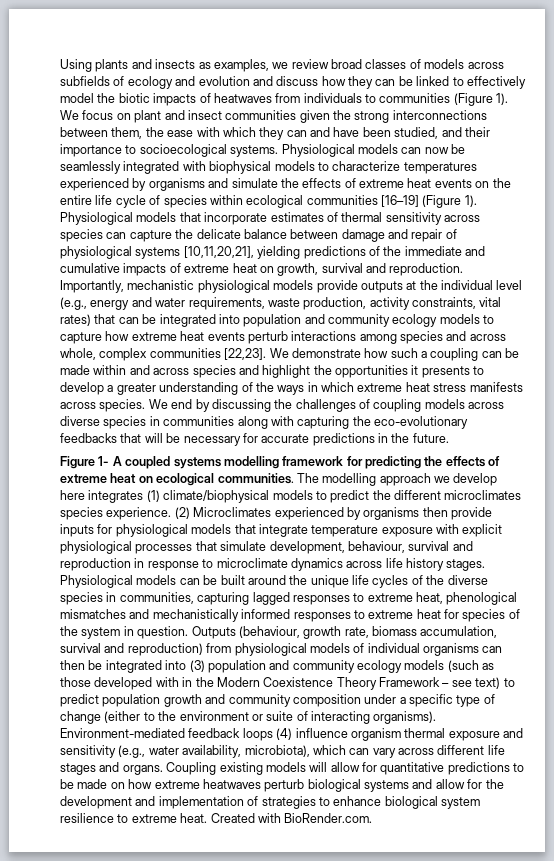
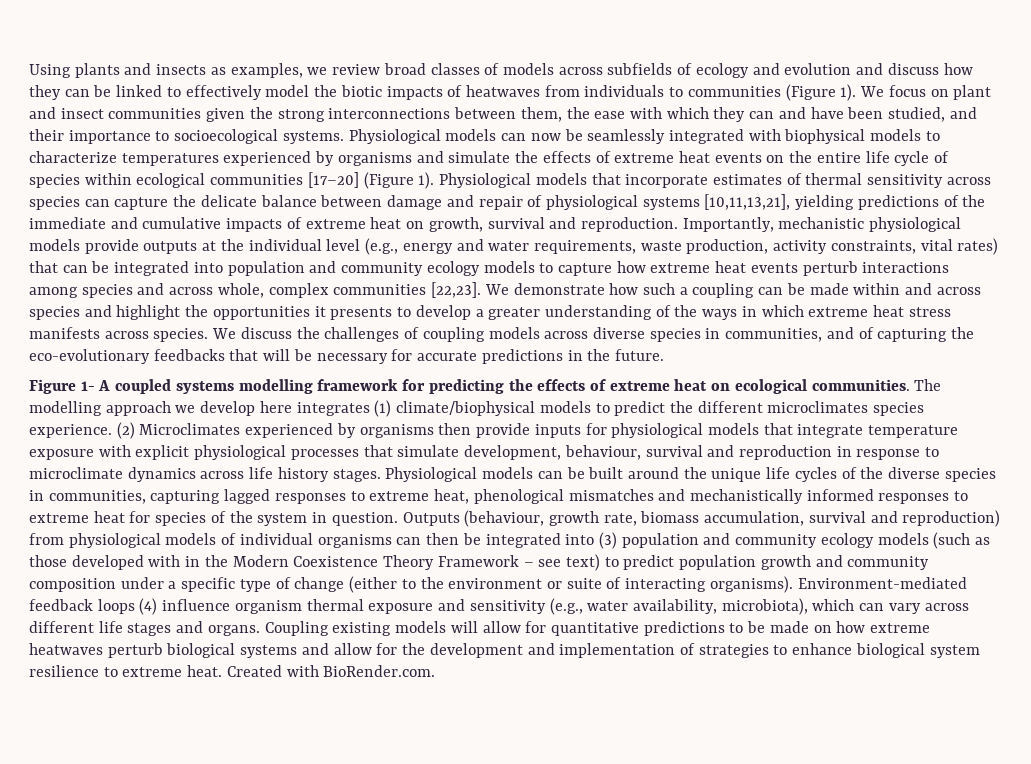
- Physiological models can now be seamlessly integrated with biophysical models to characterize temperatures experienced by organisms and simulate the effects of extreme heat events on the entire life cycle of species within ecological communities [16–19] (Figure 1).
+ Physiological models can now be seamlessly integrated with biophysical models to characterize temperatures experienced by organisms and simulate the effects of extreme heat events on the entire life cycle of species within ecological communities [17–20] (Figure 1).
- Physiological models that incorporate estimates of thermal sensitivity across species can capture the delicate balance between damage and repair of physiological systems [10,11,20,21], yielding predictions of the immediate and cumulative impacts of extreme heat on growth, survival and reproduction.
+ Physiological models that incorporate estimates of thermal sensitivity across species can capture the delicate balance between damage and repair of physiological systems [10,11,13,21], yielding predictions of the immediate and cumulative impacts of extreme heat on growth, survival and reproduction.
- We end by discussing the challenges of coupling models across diverse species in communities along with capturing the eco-evolutionary feedbacks that will be necessary for accurate predictions in the future.
+ We discuss the challenges of coupling models across diverse species in communities, and of capturing the eco-evolutionary feedbacks that will be necessary for accurate predictions in the future.

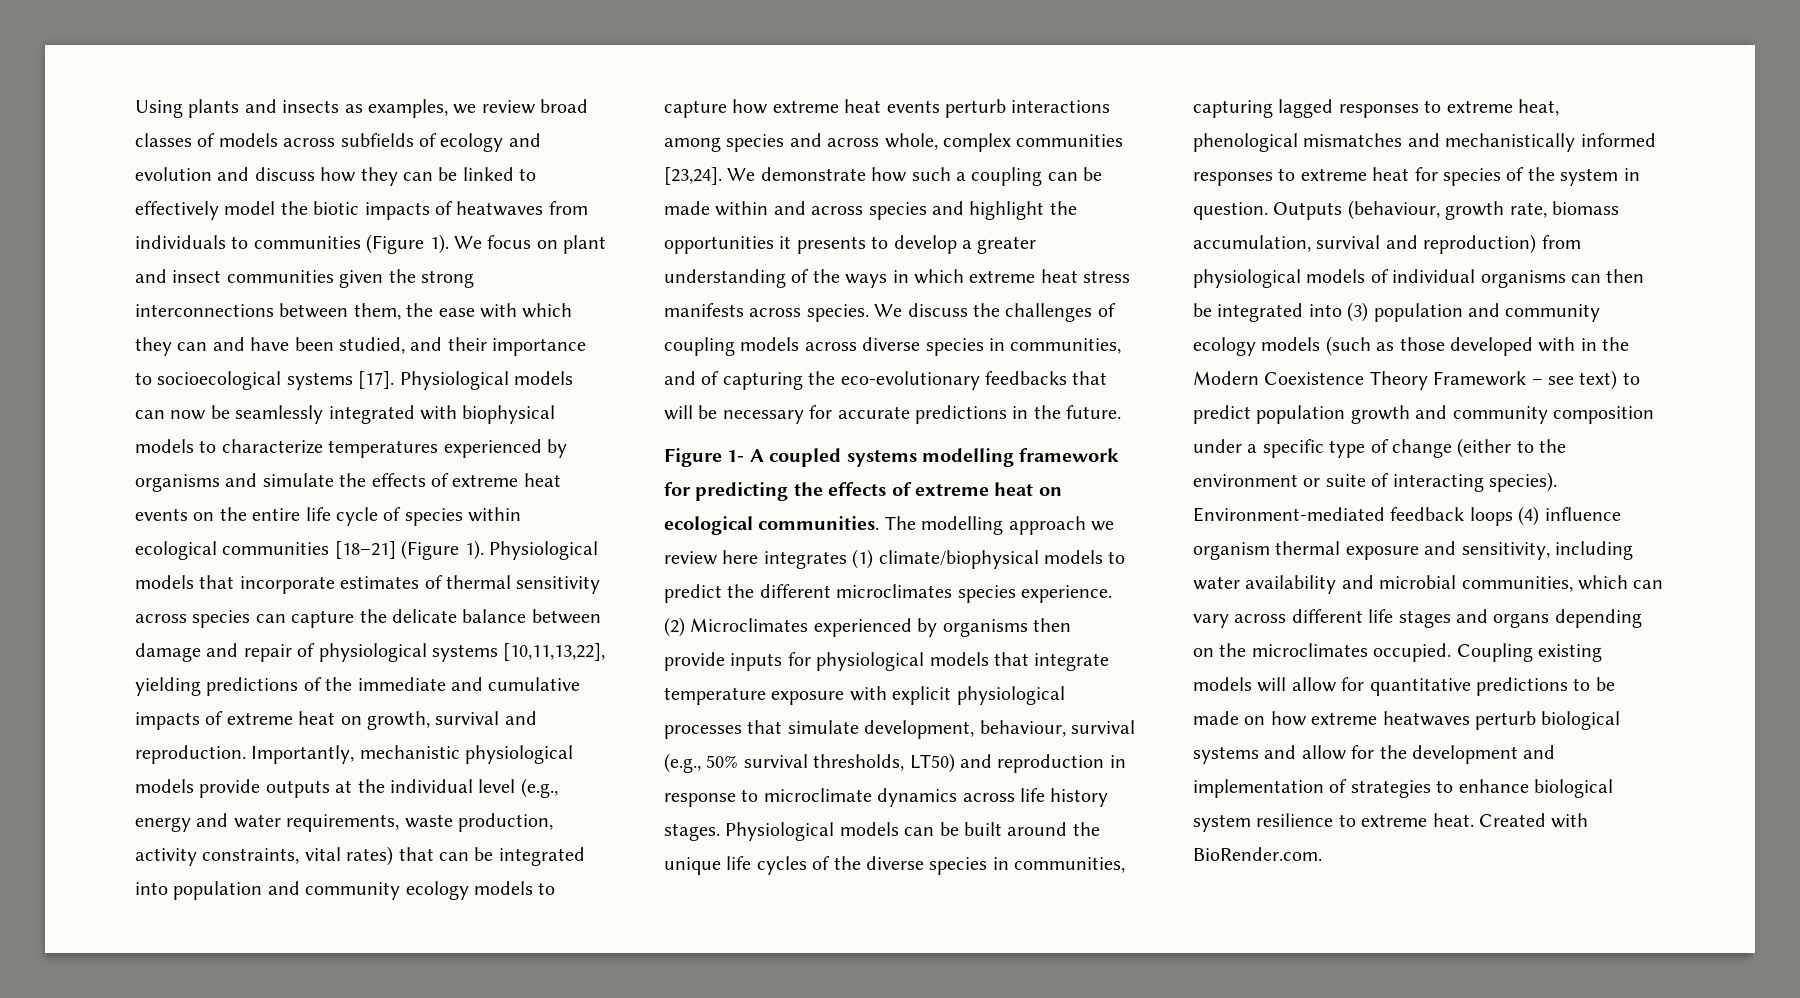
- We focus on plant and insect communities given the strong interconnections between them, the ease with which they can and have been studied, and their importance to socioecological systems.
+ We focus on plant and insect communities given the strong interconnections between them, the ease with which they can and have been studied, and their importance to socioecological systems [17].
- Physiological models can now be seamlessly integrated with biophysical models to characterize temperatures experienced by organisms and simulate the effects of extreme heat events on the entire life cycle of species within ecological communities [17–20] (Figure 1).
+ Physiological models can now be seamlessly integrated with biophysical models to characterize temperatures experienced by organisms and simulate the effects of extreme heat events on the entire life cycle of species within ecological communities [18–21] (Figure 1).
- Physiological models that incorporate estimates of thermal sensitivity across species can capture the delicate balance between damage and repair of physiological systems [10,11,13,21], yielding predictions of the immediate and cumulative impacts of extreme heat on growth, survival and reproduction.
+ Physiological models that incorporate estimates of thermal sensitivity across species can capture the delicate balance between damage and repair of physiological systems [10,11,13,22], yielding predictions of the immediate and cumulative impacts of extreme heat on growth, survival and reproduction.
- Importantly, mechanistic physiological models provide outputs at the individual level (e.g., energy and water requirements, waste production, activity constraints, vital rates) that can be integrated into population and community ecology models to capture how extreme heat events perturb interactions among species and across whole, complex communities [22,23].
+ Importantly, mechanistic physiological models provide outputs at the individual level (e.g., energy and water requirements, waste production, activity constraints, vital rates) that can be integrated into population and community ecology models to capture how extreme heat events perturb interactions among species and across whole, complex communities [23,24].
- The modelling approach we develop here integrates (1) climate/biophysical models to predict the different microclimates species experience.
+ The modelling approach we review here integrates (1) climate/biophysical models to predict the different microclimates species experience.
- (2) Microclimates experienced by organisms then provide inputs for physiological models that integrate temperature exposure with explicit physiological processes that simulate development, behaviour, survival and reproduction in response to microclimate dynamics across life history stages.
+ (2) Microclimates experienced by organisms then provide inputs for physiological models that integrate temperature exposure with explicit physiological processes that simulate development, behaviour, survival (e.g., 50% survival thresholds, LT50) and reproduction in response to microclimate dynamics across life history stages.
- Outputs (behaviour, growth rate, biomass accumulation, survival and reproduction) from physiological models of individual organisms can then be integrated into (3) population and community ecology models (such as those developed with in the Modern Coexistence Theory Framework – see text) to predict population growth and community composition under a specific type of change (either to the environment or suite of interacting organisms).
+ Outputs (behaviour, growth rate, biomass accumulation, survival and reproduction) from physiological models of individual organisms can then be integrated into (3) population and community ecology models (such as those developed with in the Modern Coexistence Theory Framework – see text) to predict population growth and community composition under a specific type of change (either to the environment or suite of interacting species).
- Environment-mediated feedback loops (4) influence organism thermal exposure and sensitivity (e.g., water availability, microbiota), which can vary across different life stages and organs.
+ Environment-mediated feedback loops (4) influence organism thermal exposure and sensitivity, including water availability and microbial communities, which can vary across different life stages and organs depending on the microclimates occupied.

